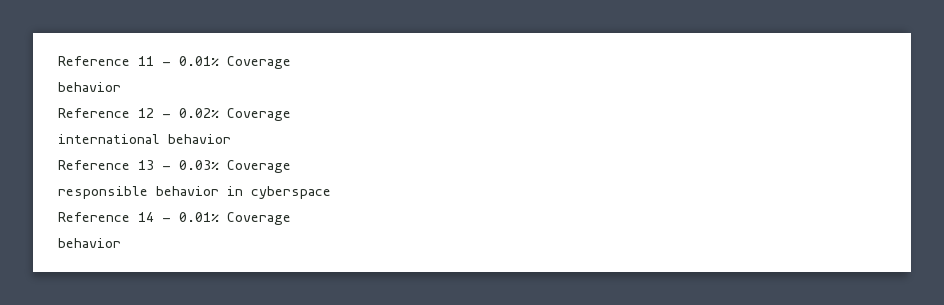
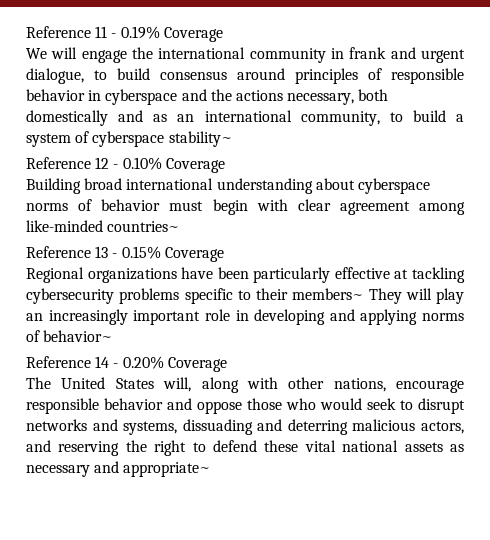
- Reference 11 - 0.01% Coverage
- behavior
+ Reference 11 - 0.19% Coverage
+ We will engage the international community in frank and urgent dialogue, to build consensus around principles of responsible behavior in cyberspace and the actions necessary, both domestically and as an international community, to build a system of cyberspace stability~
- Reference 12 - 0.02% Coverage
- international behavior
+ Reference 12 - 0.10% Coverage
+ Building broad international understanding about cyberspace norms of behavior must begin with clear agreement among like-minded countries~
- Reference 13 - 0.03% Coverage
- responsible behavior in cyberspace
+ Reference 13 - 0.15% Coverage
+ Regional organizations have been particularly effective at tackling cybersecurity problems specific to their members~ They will play an increasingly important role in developing and applying norms of behavior~
- Reference 14 - 0.01% Coverage
- behavior
+ Reference 14 - 0.20% Coverage
+ The United States will, along with other nations, encourage responsible behavior and oppose those who would seek to disrupt networks and systems, dissuading and deterring malicious actors, and reserving the right to defend these vital national assets as necessary and appropriate~

